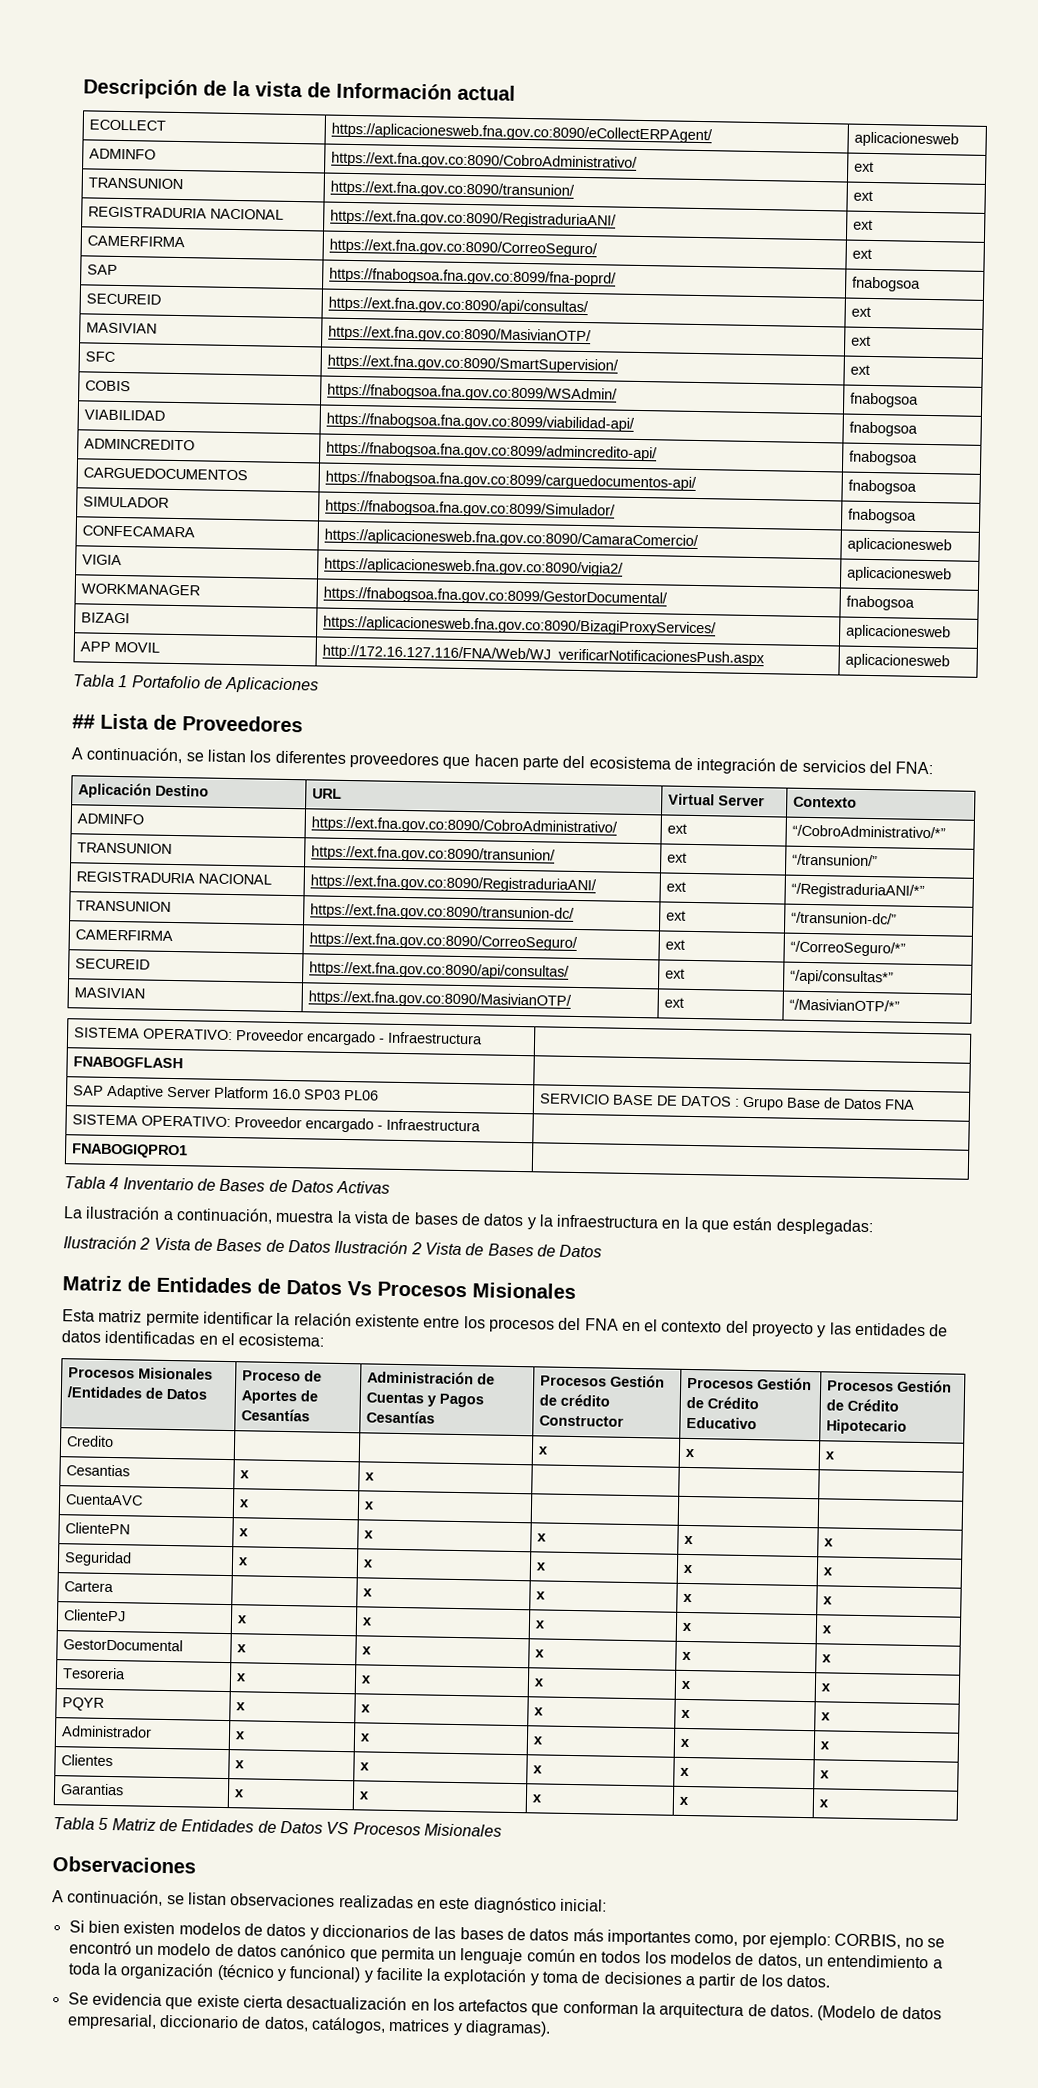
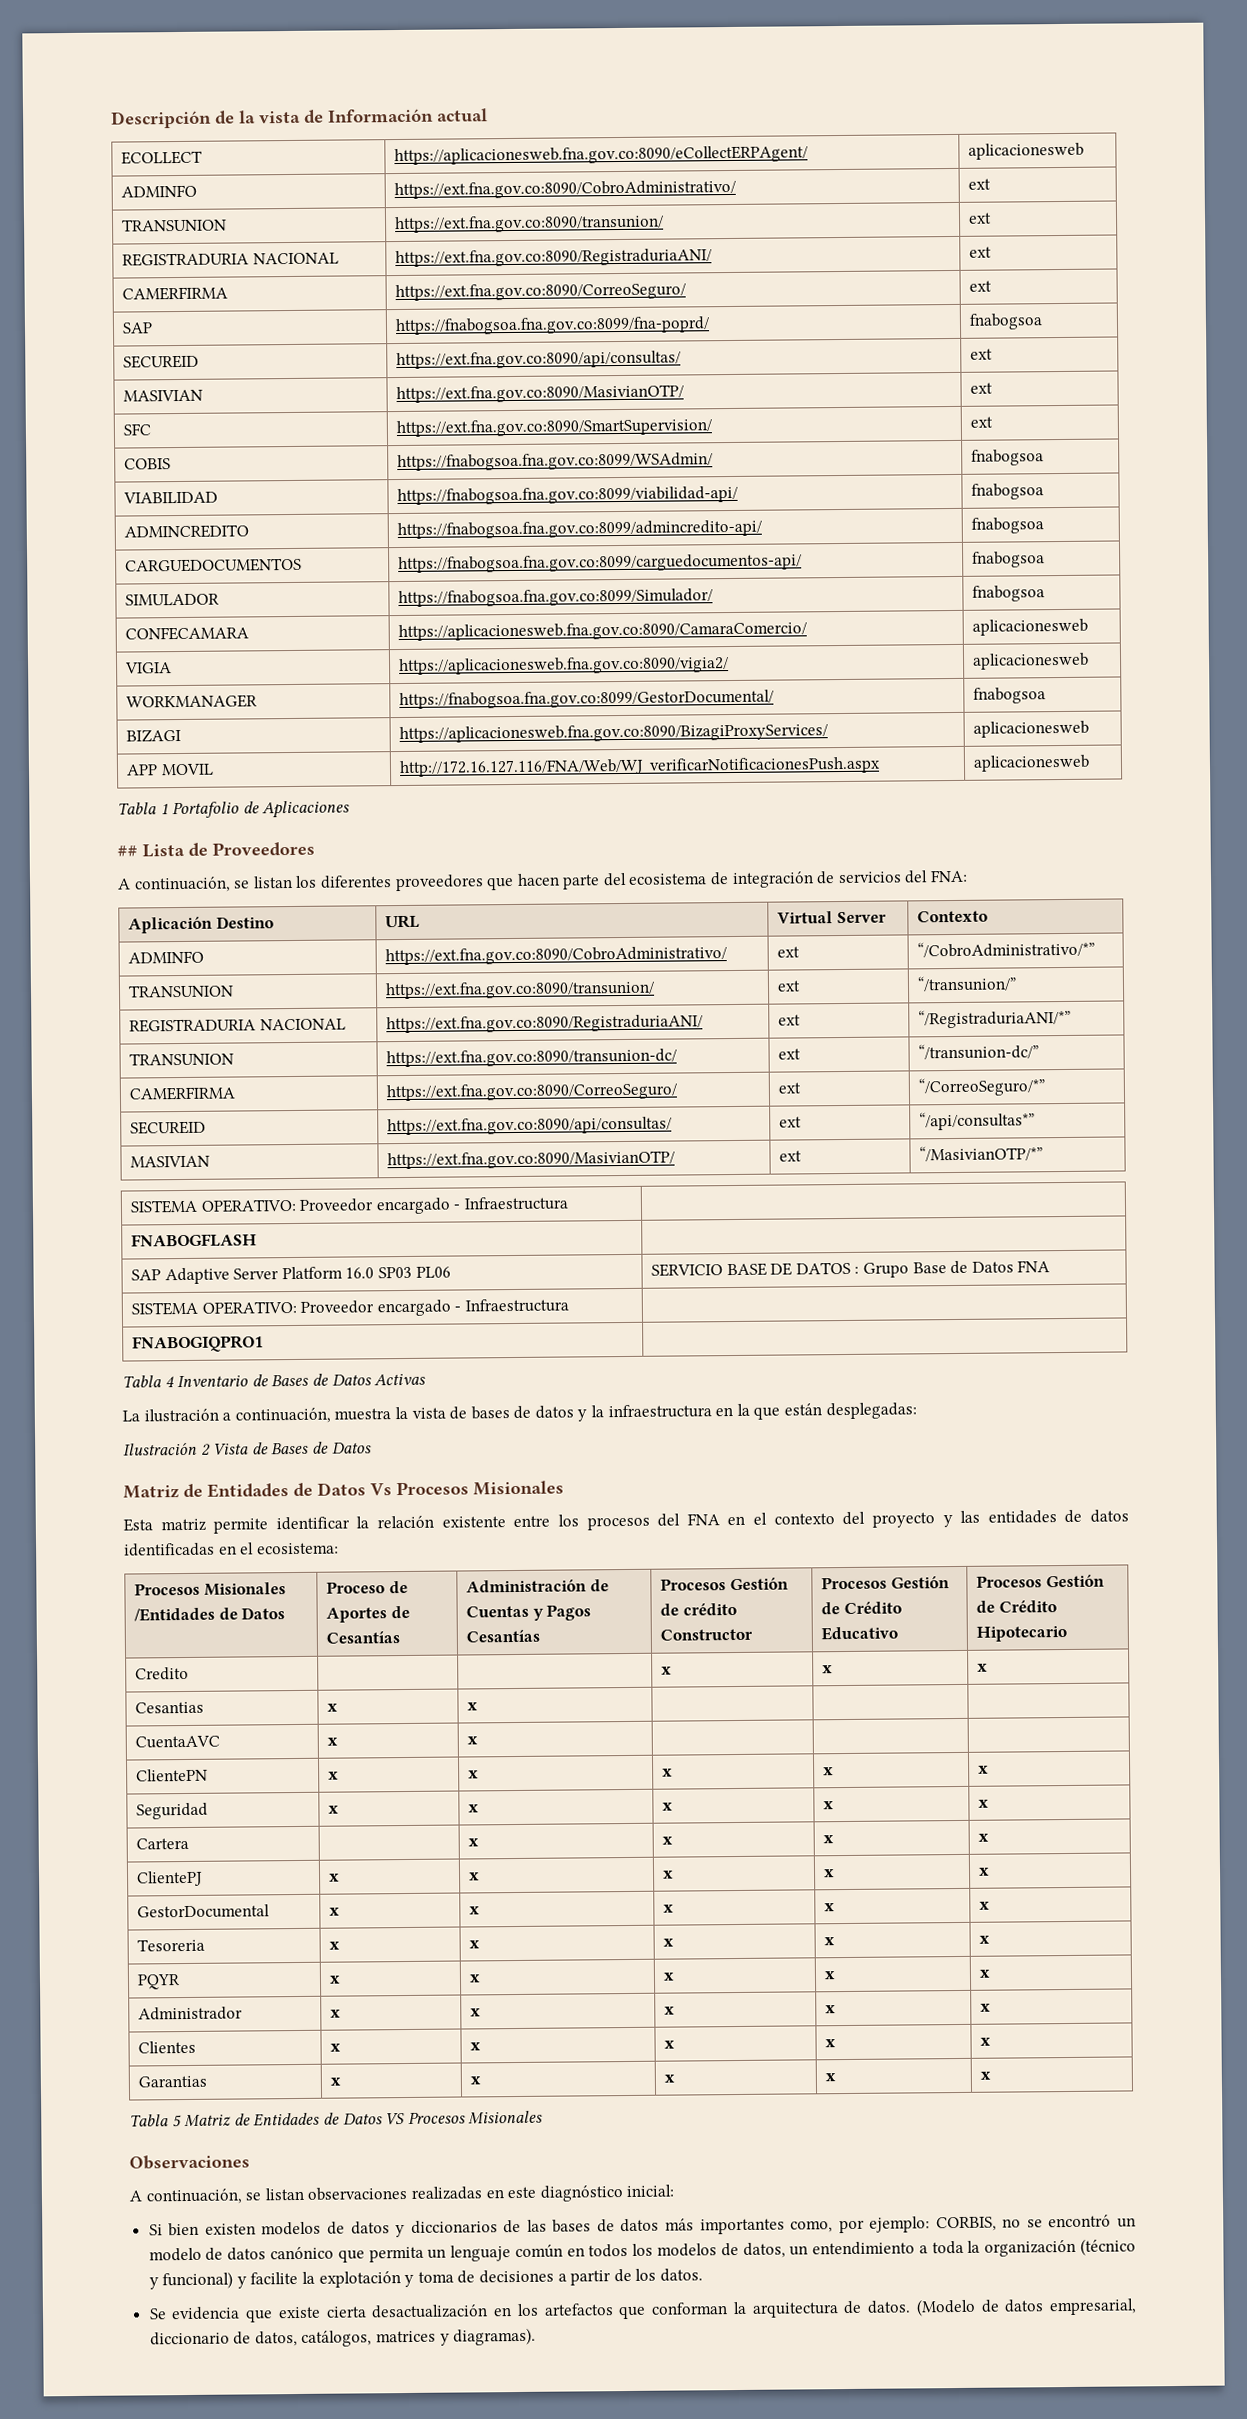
- Ilustración 2 Vista de Bases de Datos Ilustración 2 Vista de Bases de Datos
+ Ilustración 2 Vista de Bases de Datos

